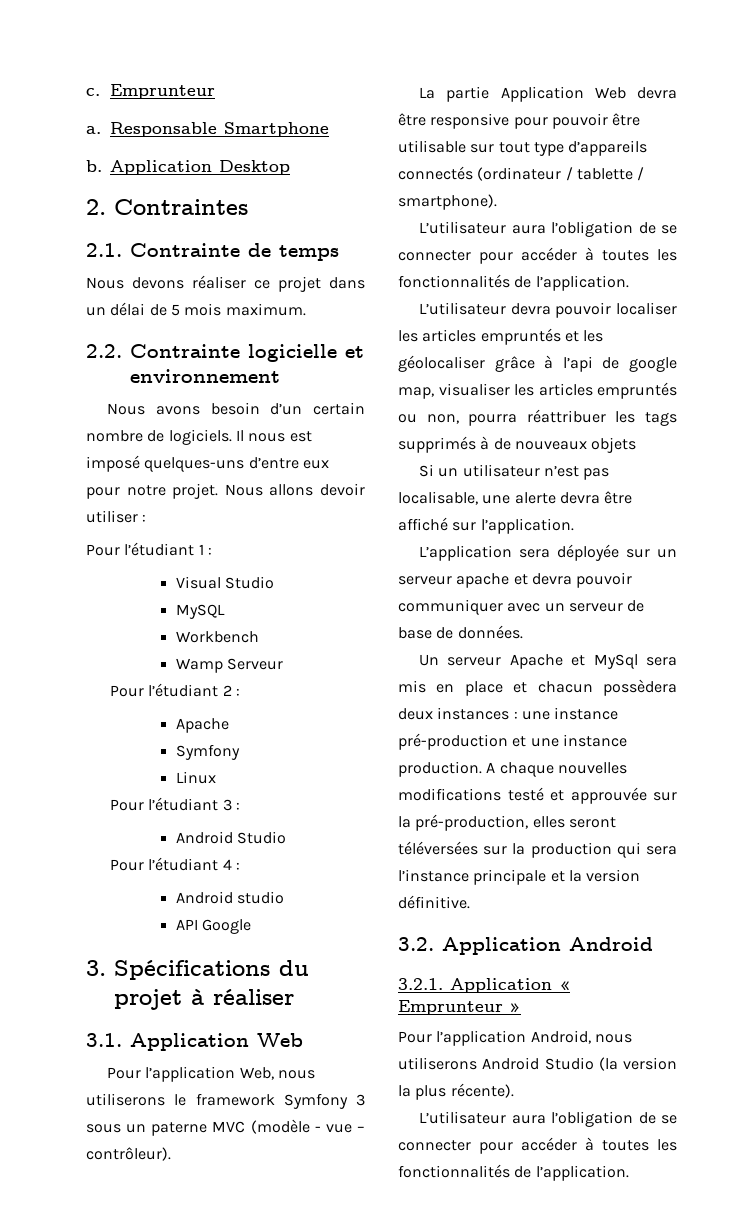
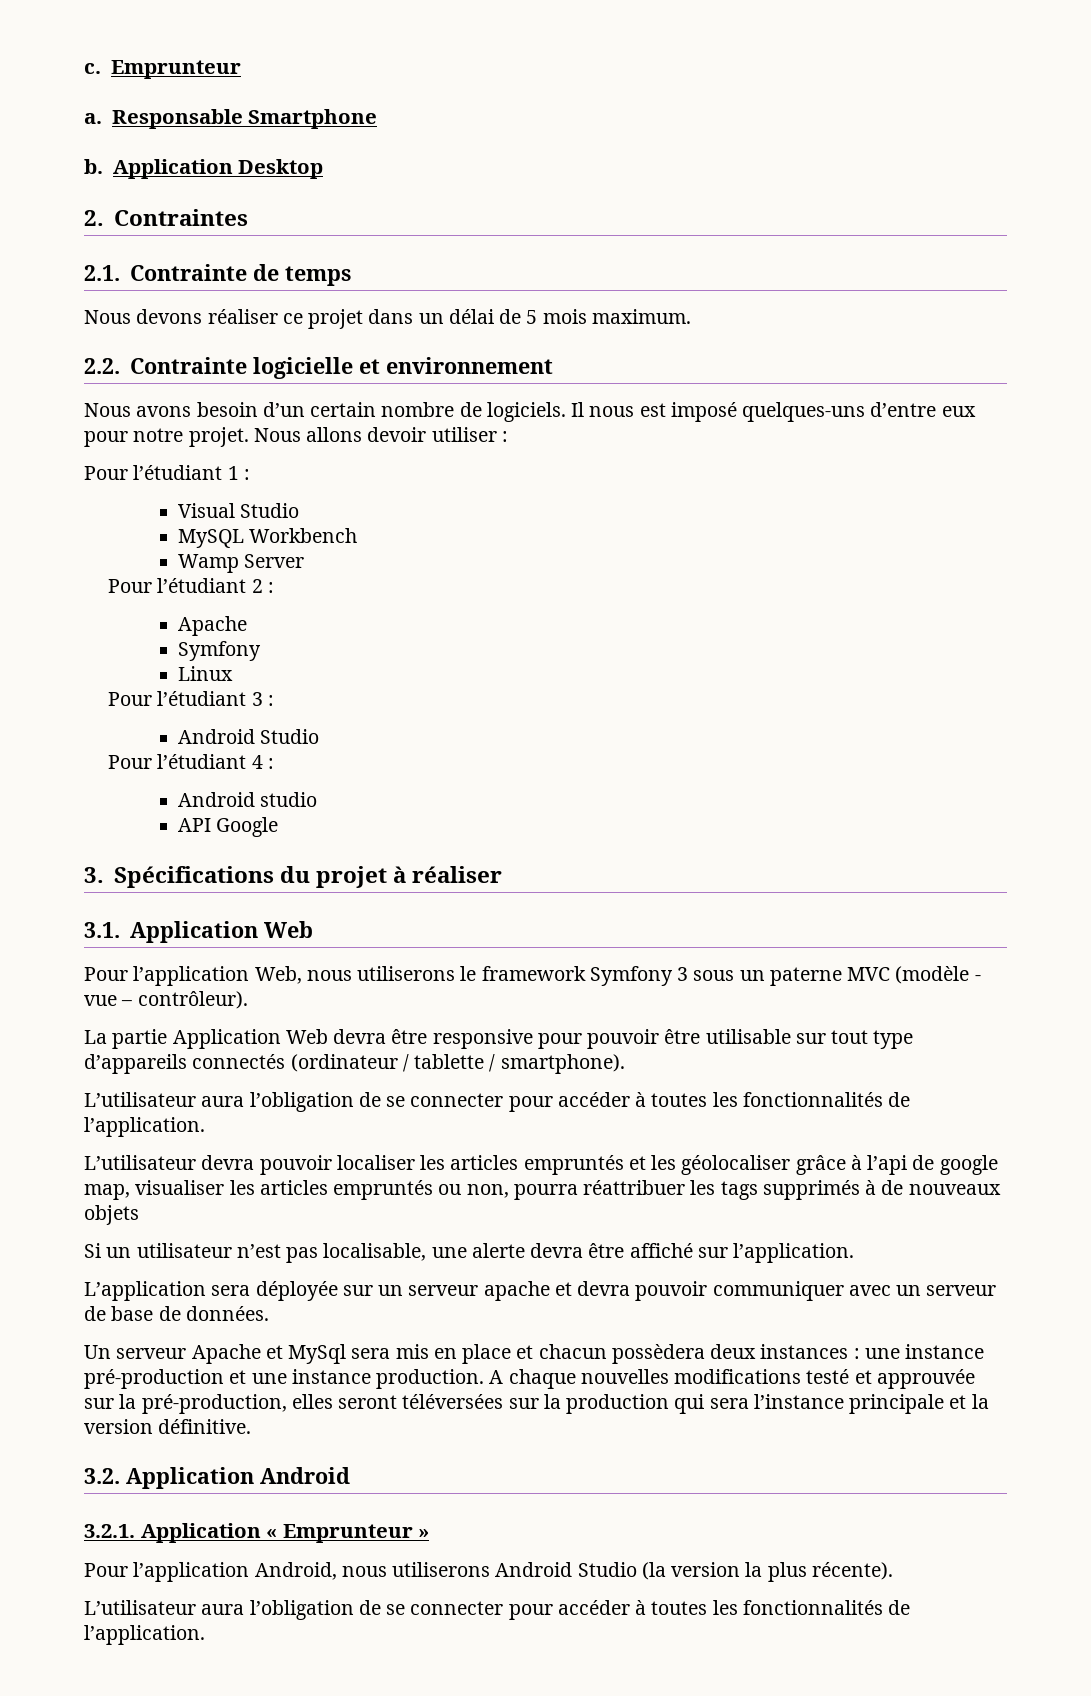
- MySQL
- Workbench
+ MySQL Workbench
- Wamp Serveur
+ Wamp Server

